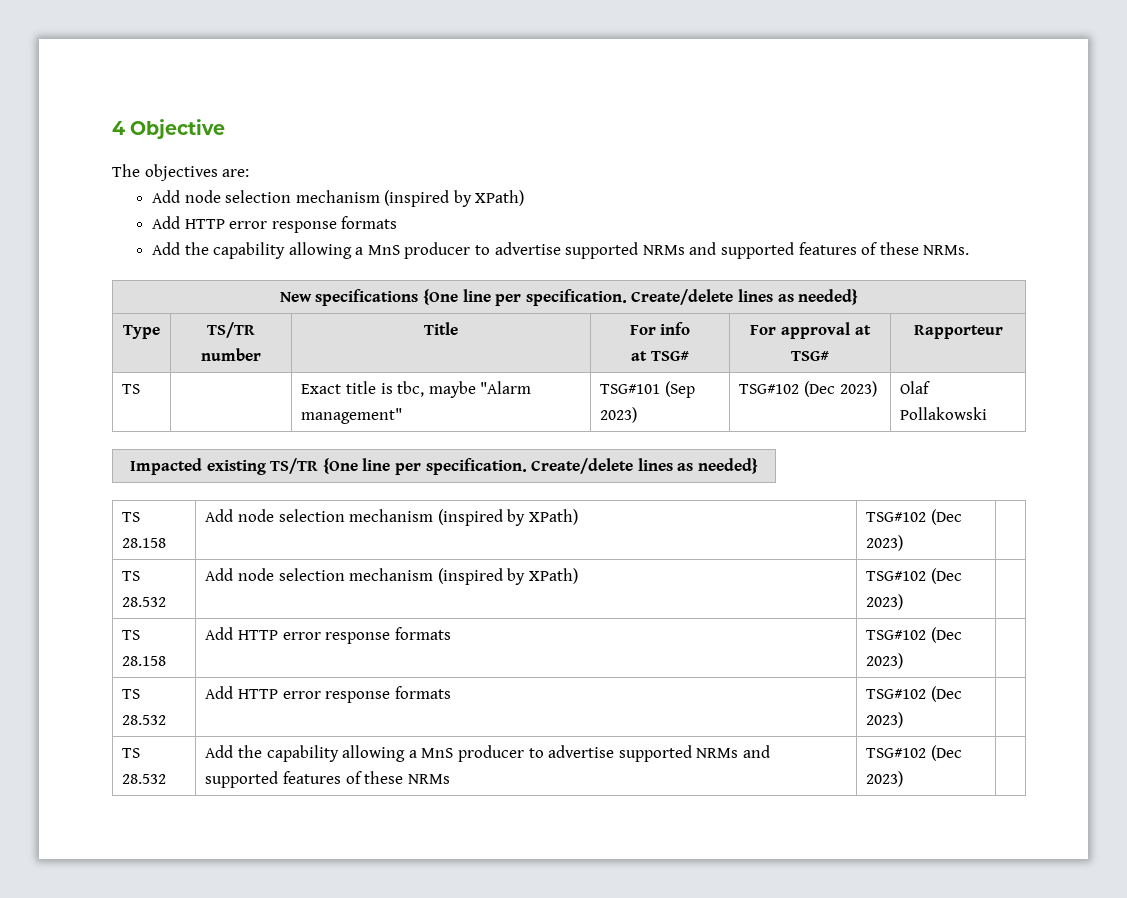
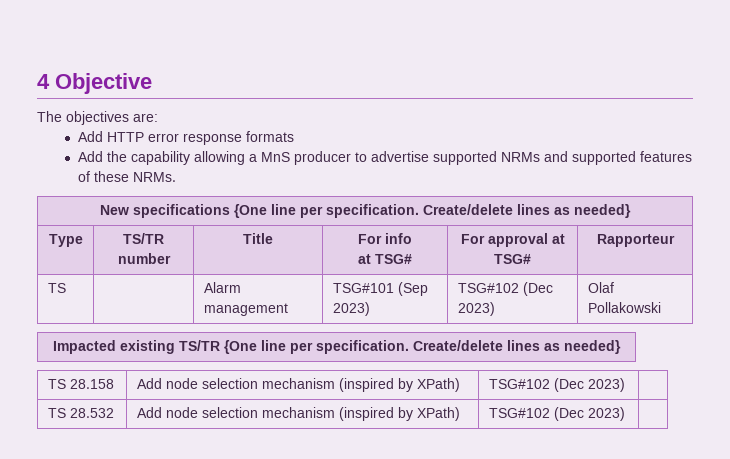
  The objectives are:
- Add node selection mechanism (inspired by XPath)
- TS | | Exact title is tbc, maybe "Alarm management" | TSG#101 (Sep 2023) | TSG#102 (Dec 2023) | Olaf Pollakowski
+ TS | | Alarm management | TSG#101 (Sep 2023) | TSG#102 (Dec 2023) | Olaf Pollakowski
- TS 28.158 | Add HTTP error response formats | TSG#102 (Dec 2023) |
- TS 28.532 | Add HTTP error response formats | TSG#102 (Dec 2023) |
- TS 28.532 | Add the capability allowing a MnS producer to advertise supported NRMs and supported features of these NRMs | TSG#102 (Dec 2023) |

